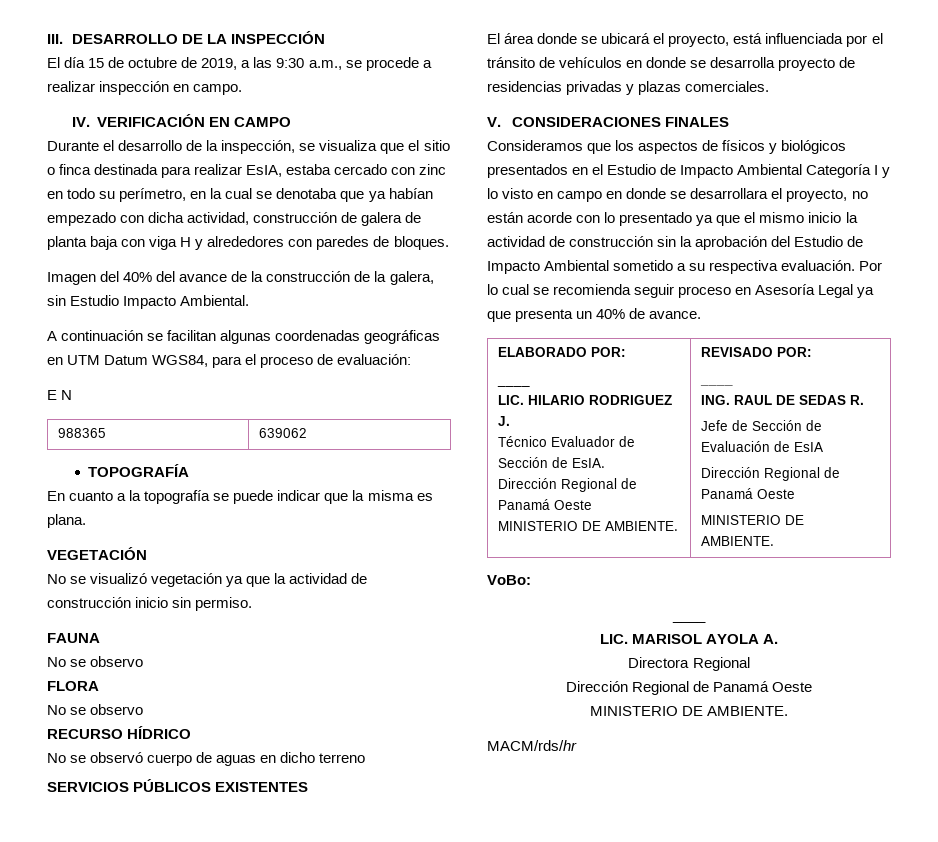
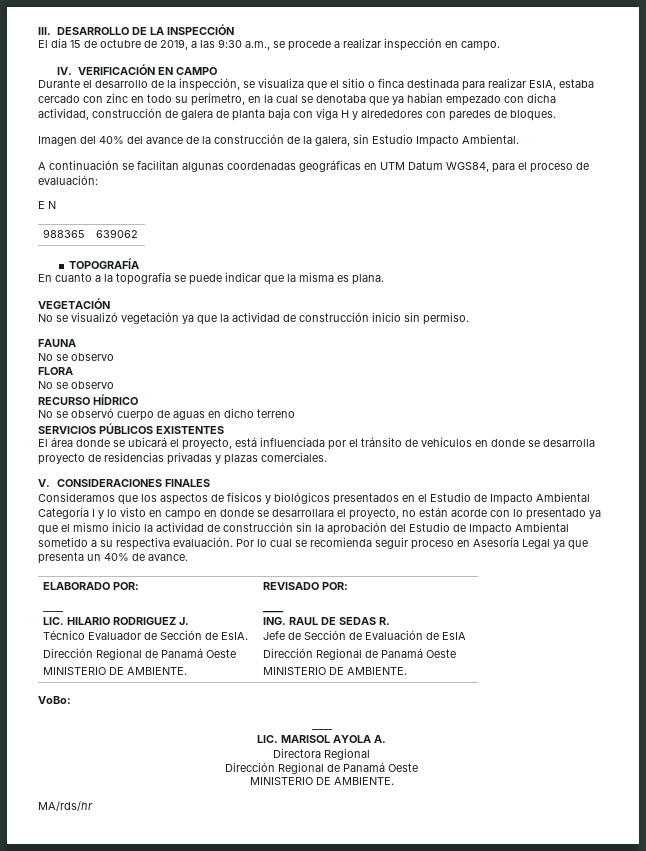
- MACM/rds/hr
+ MA/rds/hr

